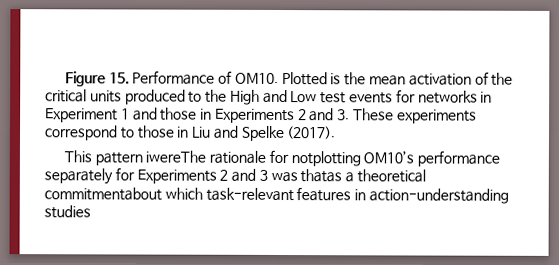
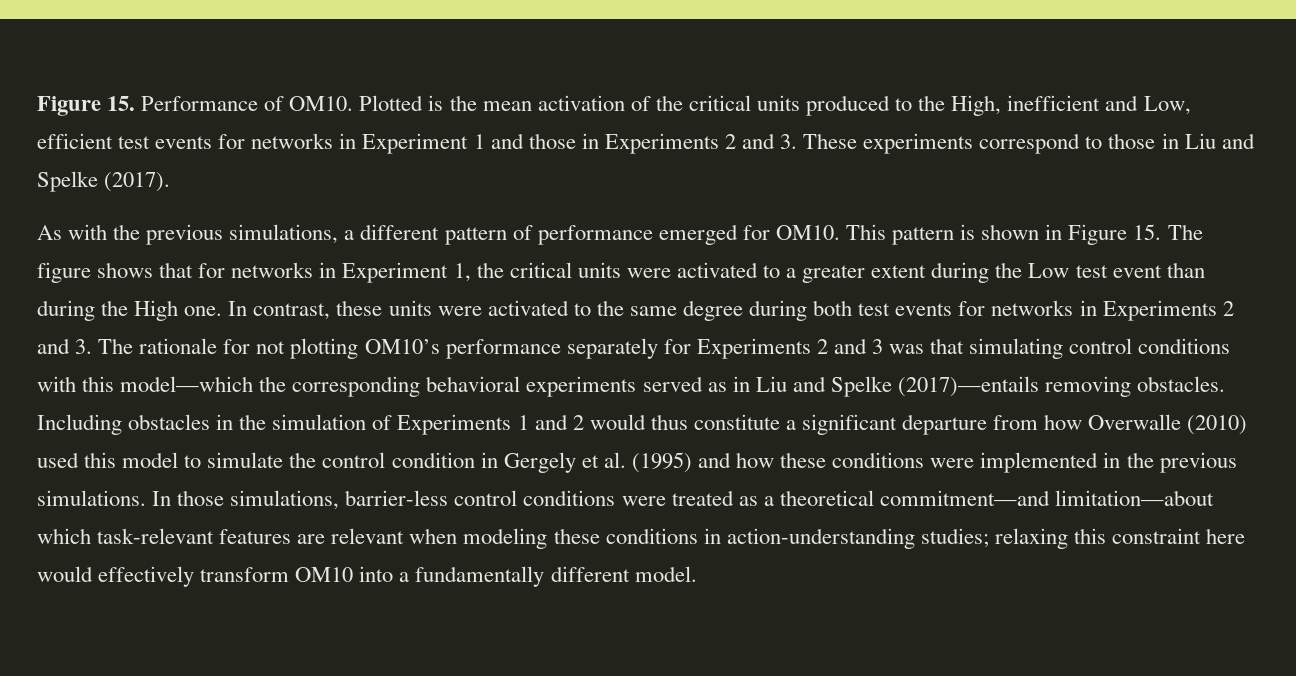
- Plotted is the mean activation of the critical units produced to the High and Low test events for networks in Experiment 1 and those in Experiments 2 and 3. These experiments correspond to those in Liu and Spelke (2017).
+ Plotted is the mean activation of the critical units produced to the High, inefficient and Low, efficient test events for networks in Experiment 1 and those in Experiments 2 and 3. These experiments correspond to those in Liu and Spelke (2017).
- This pattern iwereThe rationale for notplotting OM10’s performance separately for Experiments 2 and 3 was thatas a theoretical commitmentabout which task-relevant features in action-understanding studies
+ As with the previous simulations, a different pattern of performance emerged for OM10. This pattern is shown in Figure 15. The figure shows that for networks in Experiment 1, the critical units were activated to a greater extent during the Low test event than during the High one. In contrast, these units were activated to the same degree during both test events for networks in Experiments 2 and 3. The rationale for not plotting OM10’s performance separately for Experiments 2 and 3 was that simulating control conditions with this model—which the corresponding behavioral experiments served as in Liu and Spelke (2017)—entails removing obstacles. Including obstacles in the simulation of Experiments 1 and 2 would thus constitute a significant departure from how Overwalle (2010) used this model to simulate the control condition in Gergely et al. (1995) and how these conditions were implemented in the previous simulations. In those simulations, barrier-less control conditions were treated as a theoretical commitment—and limitation—about which task-relevant features are relevant when modeling these conditions in action-understanding studies; relaxing this constraint here would effectively transform OM10 into a fundamentally different model.

